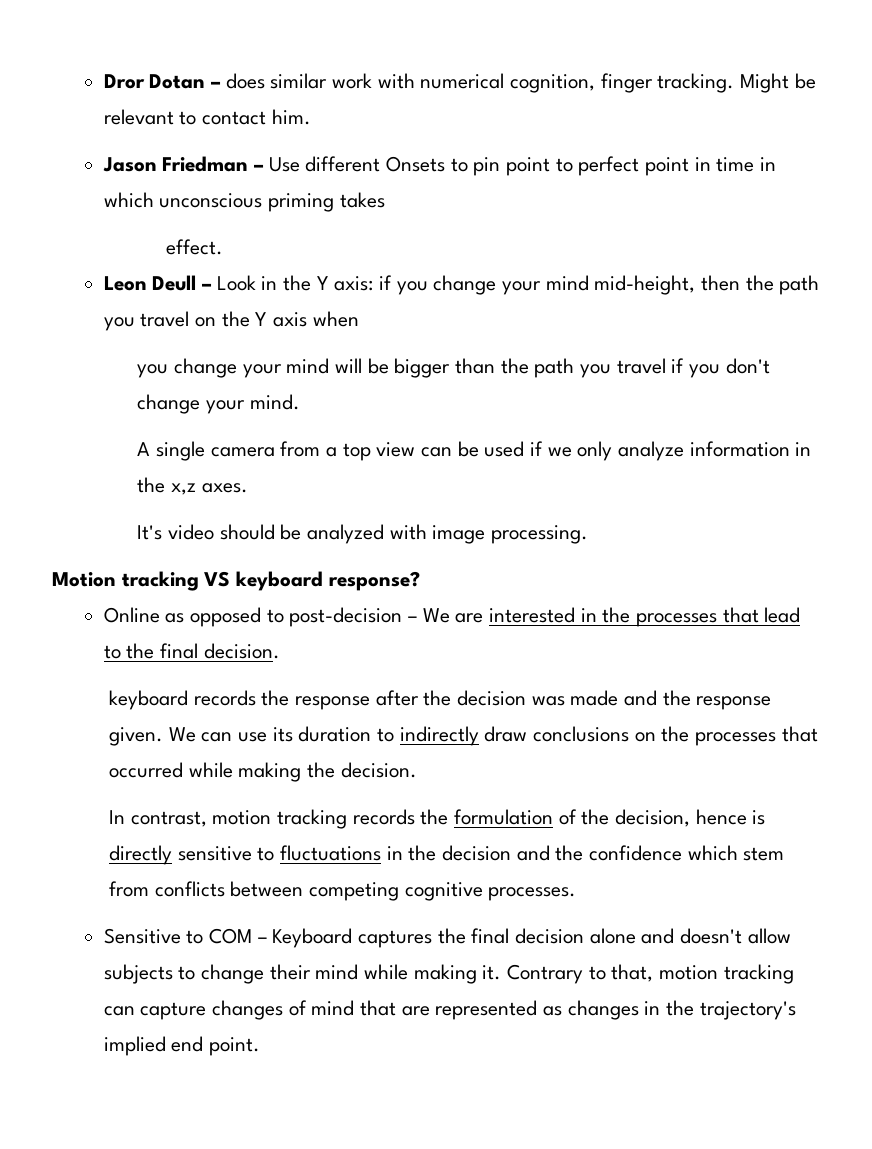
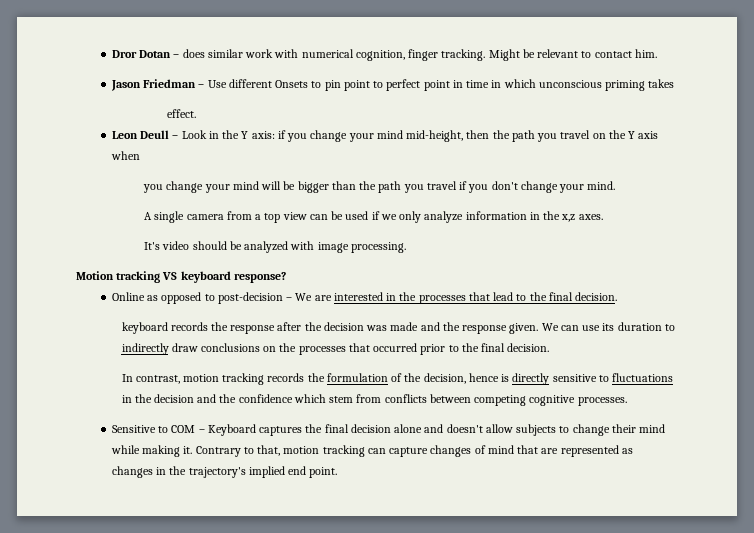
- We can use its duration to indirectly draw conclusions on the processes that occurred while making the decision.
+ We can use its duration to indirectly draw conclusions on the processes that occurred prior to the final decision.

